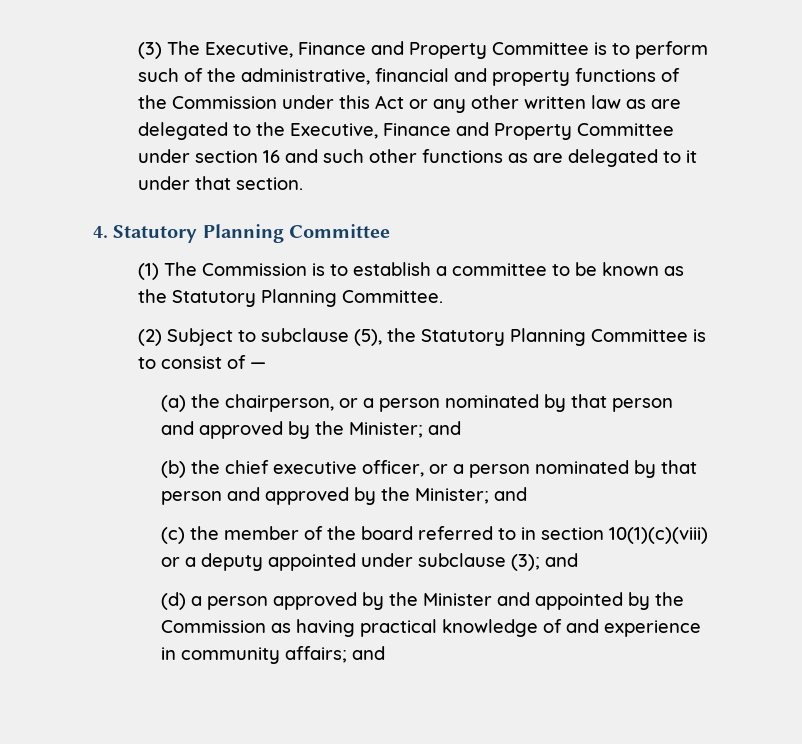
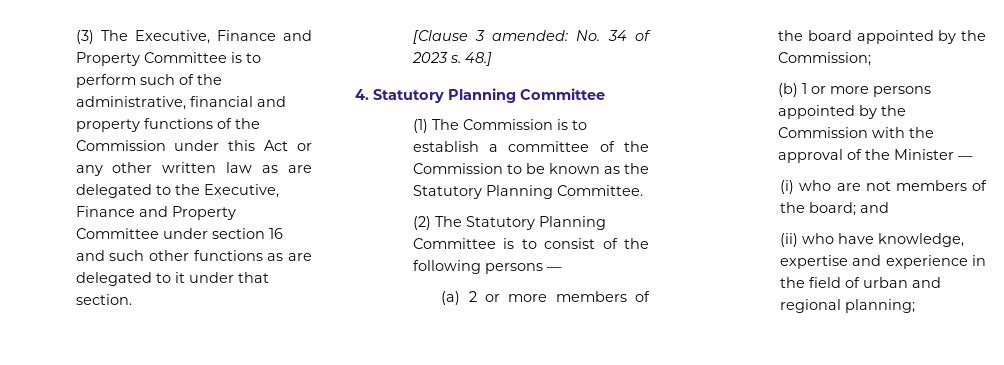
+ [Clause 3 amended: No. 34 of 2023 s. 48.]
- (1) The Commission is to establish a committee to be known as the Statutory Planning Committee.
+ (1) The Commission is to establish a committee of the Commission to be known as the Statutory Planning Committee.
- (2) Subject to subclause (5), the Statutory Planning Committee is to consist of —
+ (2) The Statutory Planning Committee is to consist of the following persons —
- (a) the chairperson, or a person nominated by that person and approved by the Minister; and
- (b) the chief executive officer, or a person nominated by that person and approved by the Minister; and
- (c) the member of the board referred to in section 10(1)(c)(viii) or a deputy appointed under subclause (3); and
- (d) a person approved by the Minister and appointed by the Commission as having practical knowledge of and experience in community affairs; and
+ (a) 2 or more members of the board appointed by the Commission;
+ (b) 1 or more persons appointed by the Commission with the approval of the Minister —
+ (i) who are not members of the board; and
+ (ii) who have knowledge, expertise and experience in the field of urban and regional planning;

